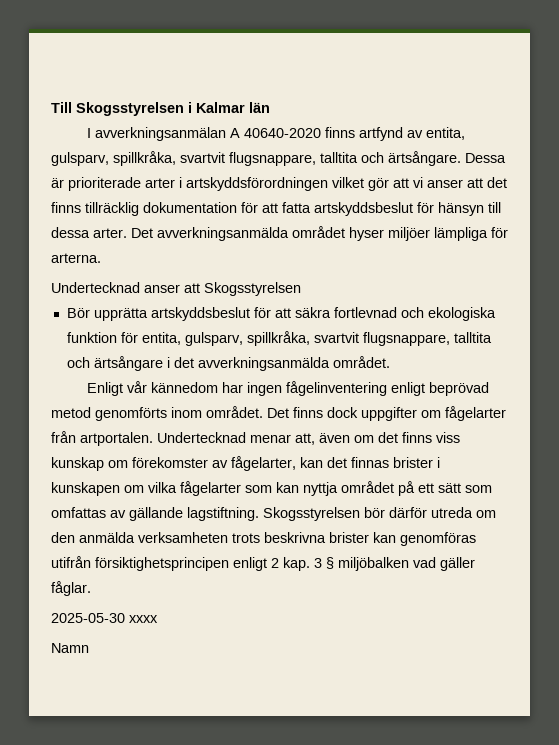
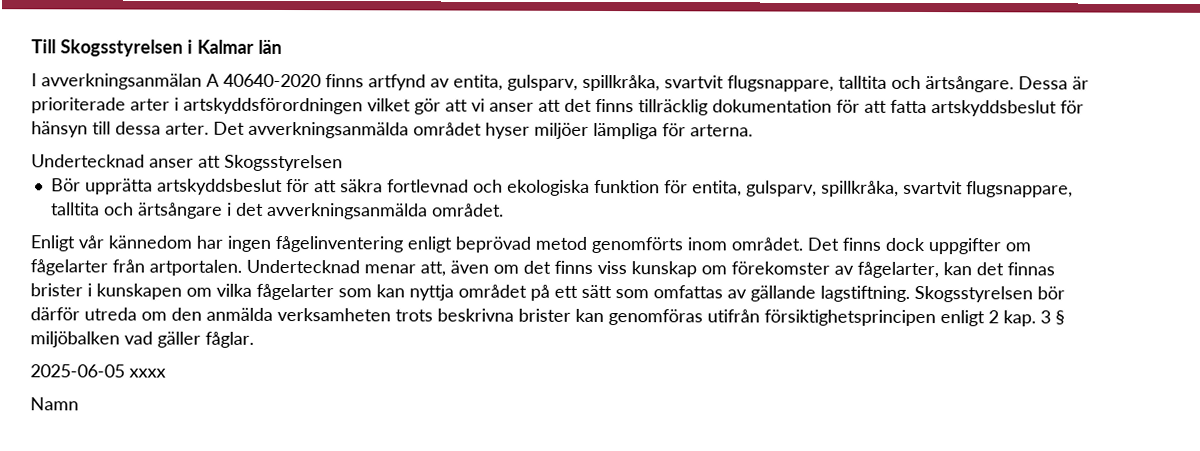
- 2025-05-30 xxxx
+ 2025-06-05 xxxx

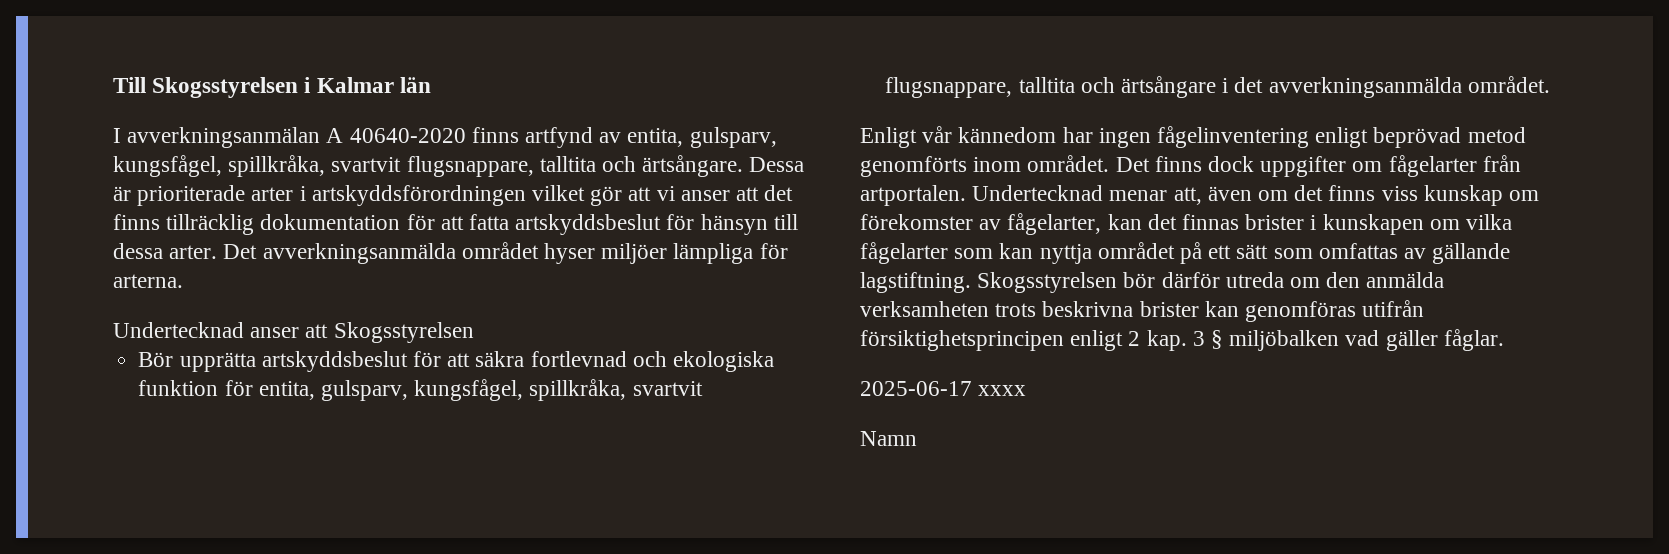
- I avverkningsanmälan A 40640-2020 finns artfynd av entita, gulsparv, spillkråka, svartvit flugsnappare, talltita och ärtsångare.
+ I avverkningsanmälan A 40640-2020 finns artfynd av entita, gulsparv, kungsfågel, spillkråka, svartvit flugsnappare, talltita och ärtsångare.
- Bör upprätta artskyddsbeslut för att säkra fortlevnad och ekologiska funktion för entita, gulsparv, spillkråka, svartvit flugsnappare, talltita och ärtsångare i det avverkningsanmälda området.
+ Bör upprätta artskyddsbeslut för att säkra fortlevnad och ekologiska funktion för entita, gulsparv, kungsfågel, spillkråka, svartvit flugsnappare, talltita och ärtsångare i det avverkningsanmälda området.
- 2025-06-05 xxxx
+ 2025-06-17 xxxx

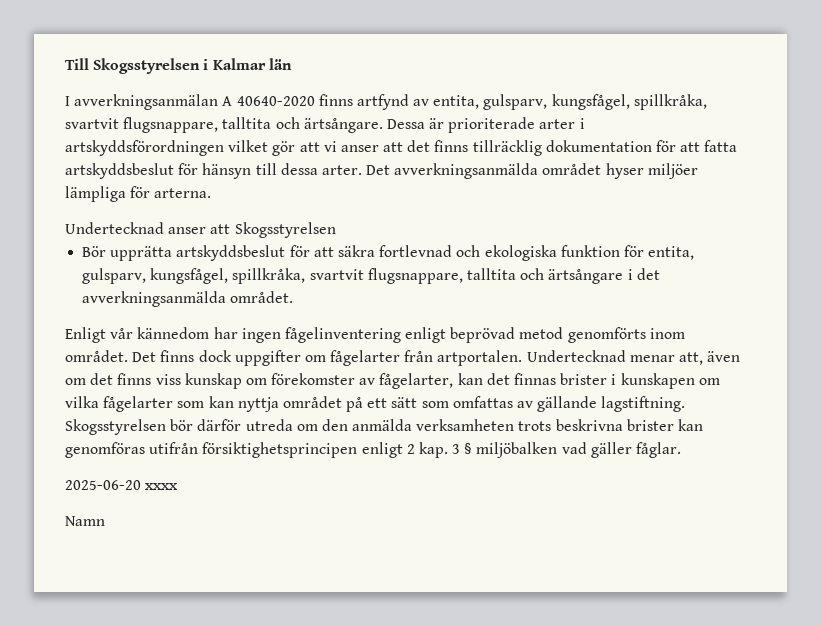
- 2025-06-17 xxxx
+ 2025-06-20 xxxx

